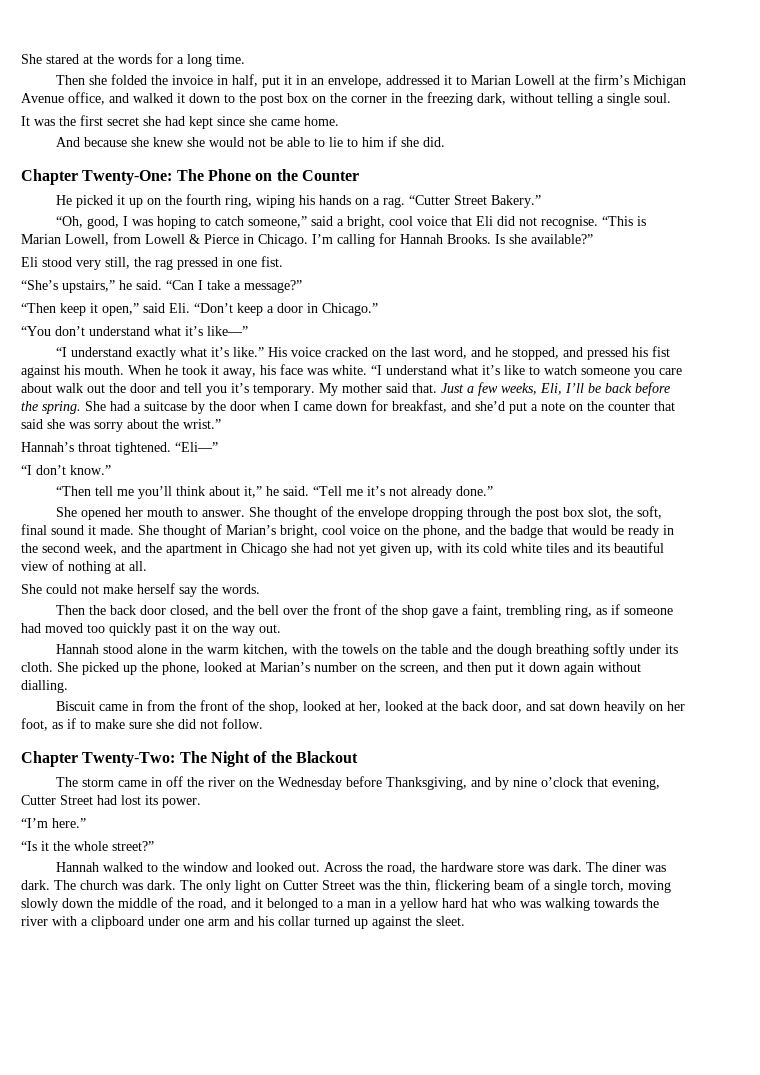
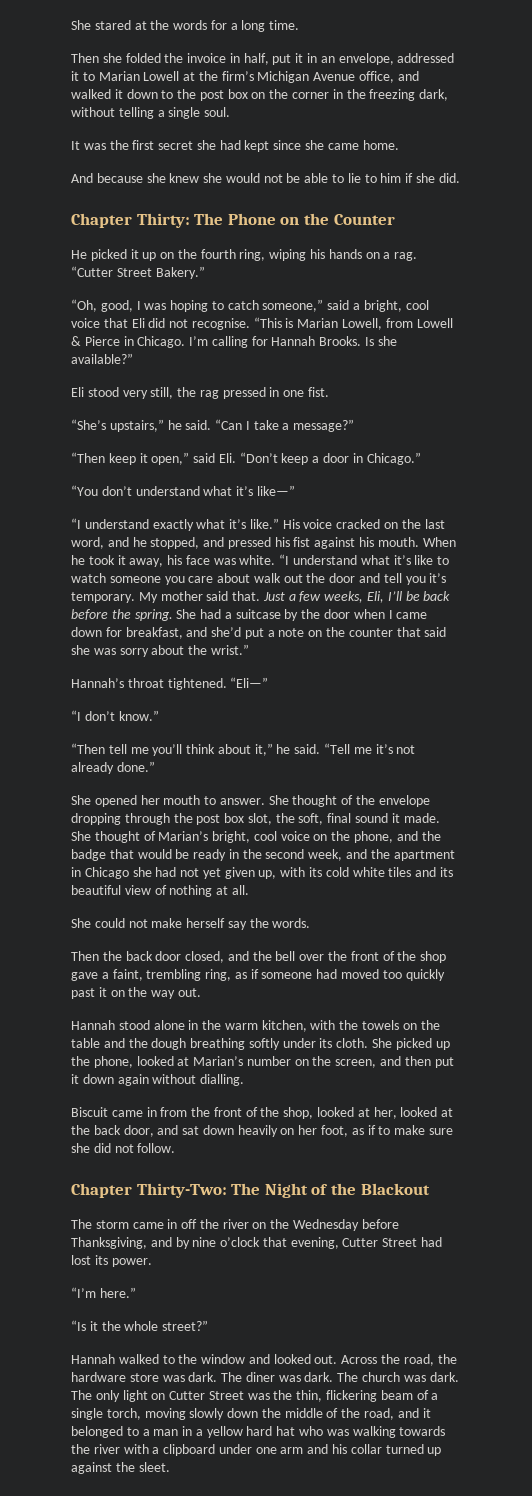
- Chapter Twenty-One: The Phone on the Counter
+ Chapter Thirty: The Phone on the Counter
- Chapter Twenty-Two: The Night of the Blackout
+ Chapter Thirty-Two: The Night of the Blackout

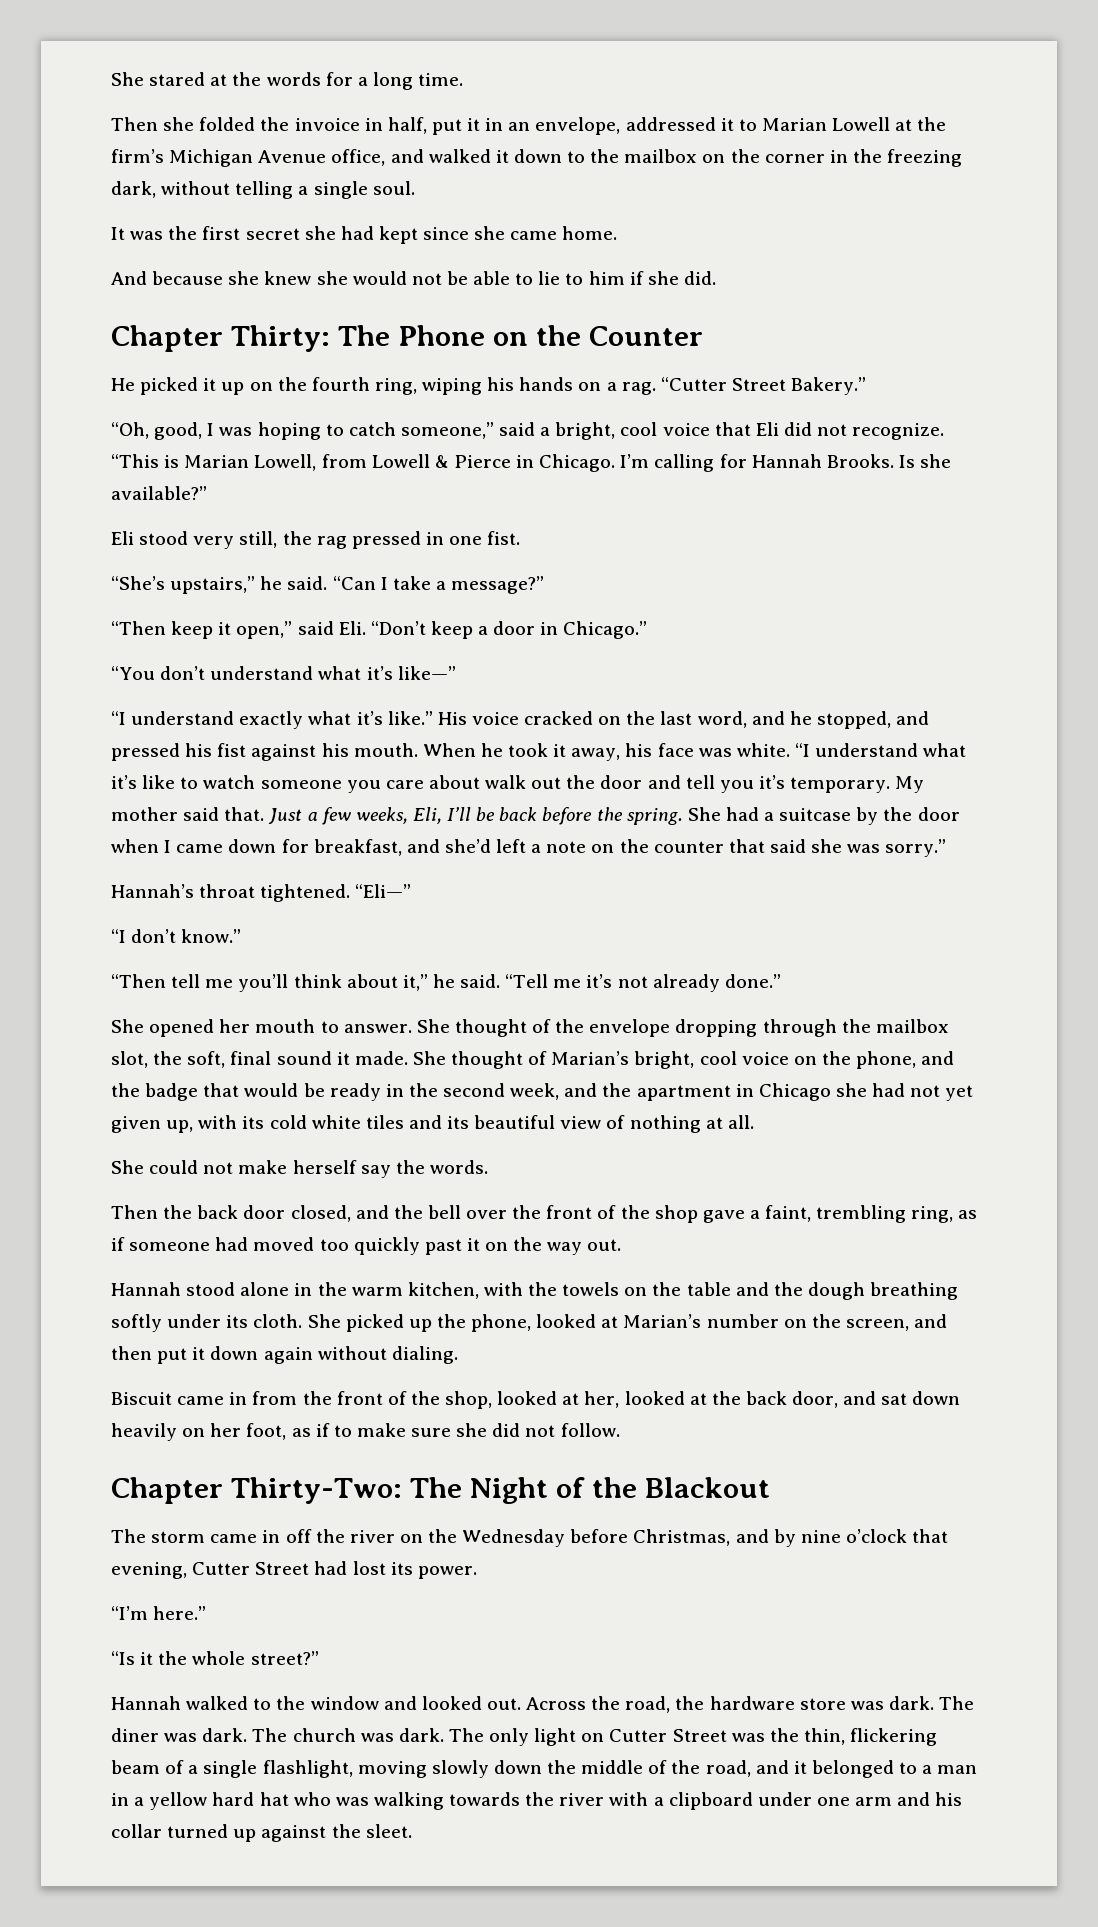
- Then she folded the invoice in half, put it in an envelope, addressed it to Marian Lowell at the firm’s Michigan Avenue office, and walked it down to the post box on the corner in the freezing dark, without telling a single soul.
+ Then she folded the invoice in half, put it in an envelope, addressed it to Marian Lowell at the firm’s Michigan Avenue office, and walked it down to the mailbox on the corner in the freezing dark, without telling a single soul.
- “Oh, good, I was hoping to catch someone,” said a bright, cool voice that Eli did not recognise.
+ “Oh, good, I was hoping to catch someone,” said a bright, cool voice that Eli did not recognize.
- She had a suitcase by the door when I came down for breakfast, and she’d put a note on the counter that said she was sorry about the wrist.”
+ She had a suitcase by the door when I came down for breakfast, and she’d left a note on the counter that said she was sorry.”
- She thought of the envelope dropping through the post box slot, the soft, final sound it made.
+ She thought of the envelope dropping through the mailbox slot, the soft, final sound it made.
- She picked up the phone, looked at Marian’s number on the screen, and then put it down again without dialling.
+ She picked up the phone, looked at Marian’s number on the screen, and then put it down again without dialing.
- The storm came in off the river on the Wednesday before Thanksgiving, and by nine o’clock that evening, Cutter Street had lost its power.
+ The storm came in off the river on the Wednesday before Christmas, and by nine o’clock that evening, Cutter Street had lost its power.
- The only light on Cutter Street was the thin, flickering beam of a single torch, moving slowly down the middle of the road, and it belonged to a man in a yellow hard hat who was walking towards the river with a clipboard under one arm and his collar turned up against the sleet.
+ The only light on Cutter Street was the thin, flickering beam of a single flashlight, moving slowly down the middle of the road, and it belonged to a man in a yellow hard hat who was walking towards the river with a clipboard under one arm and his collar turned up against the sleet.

